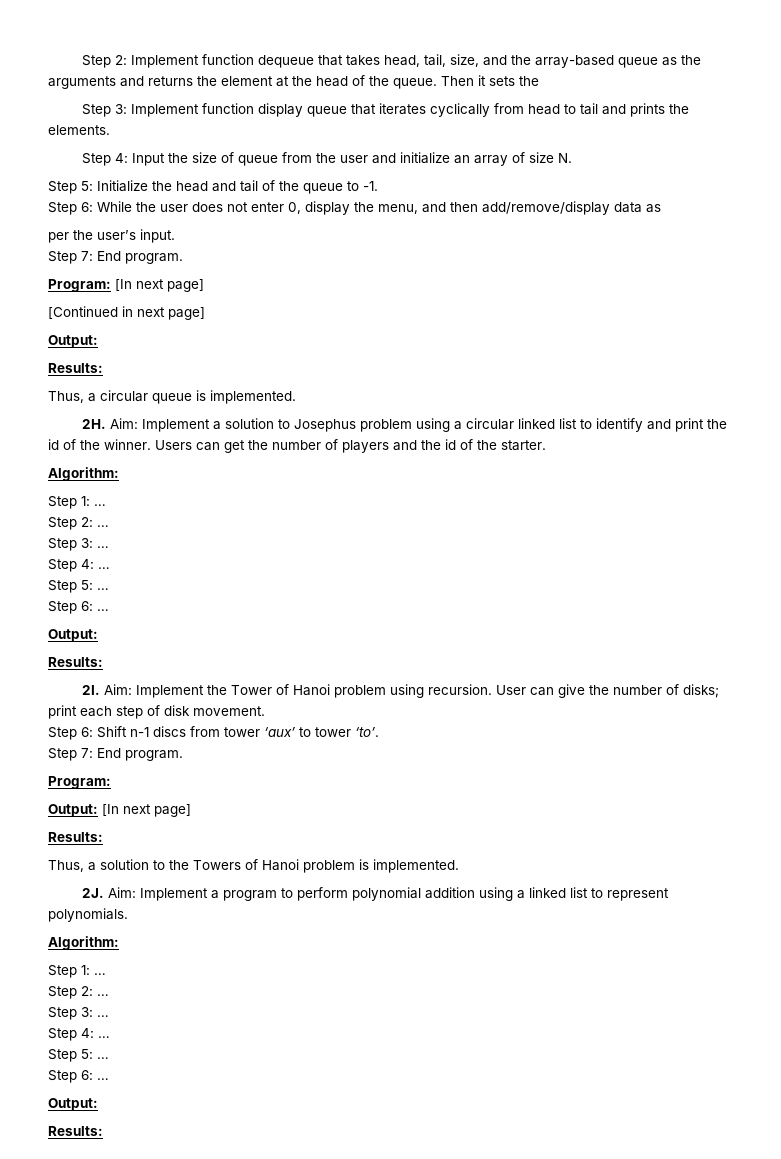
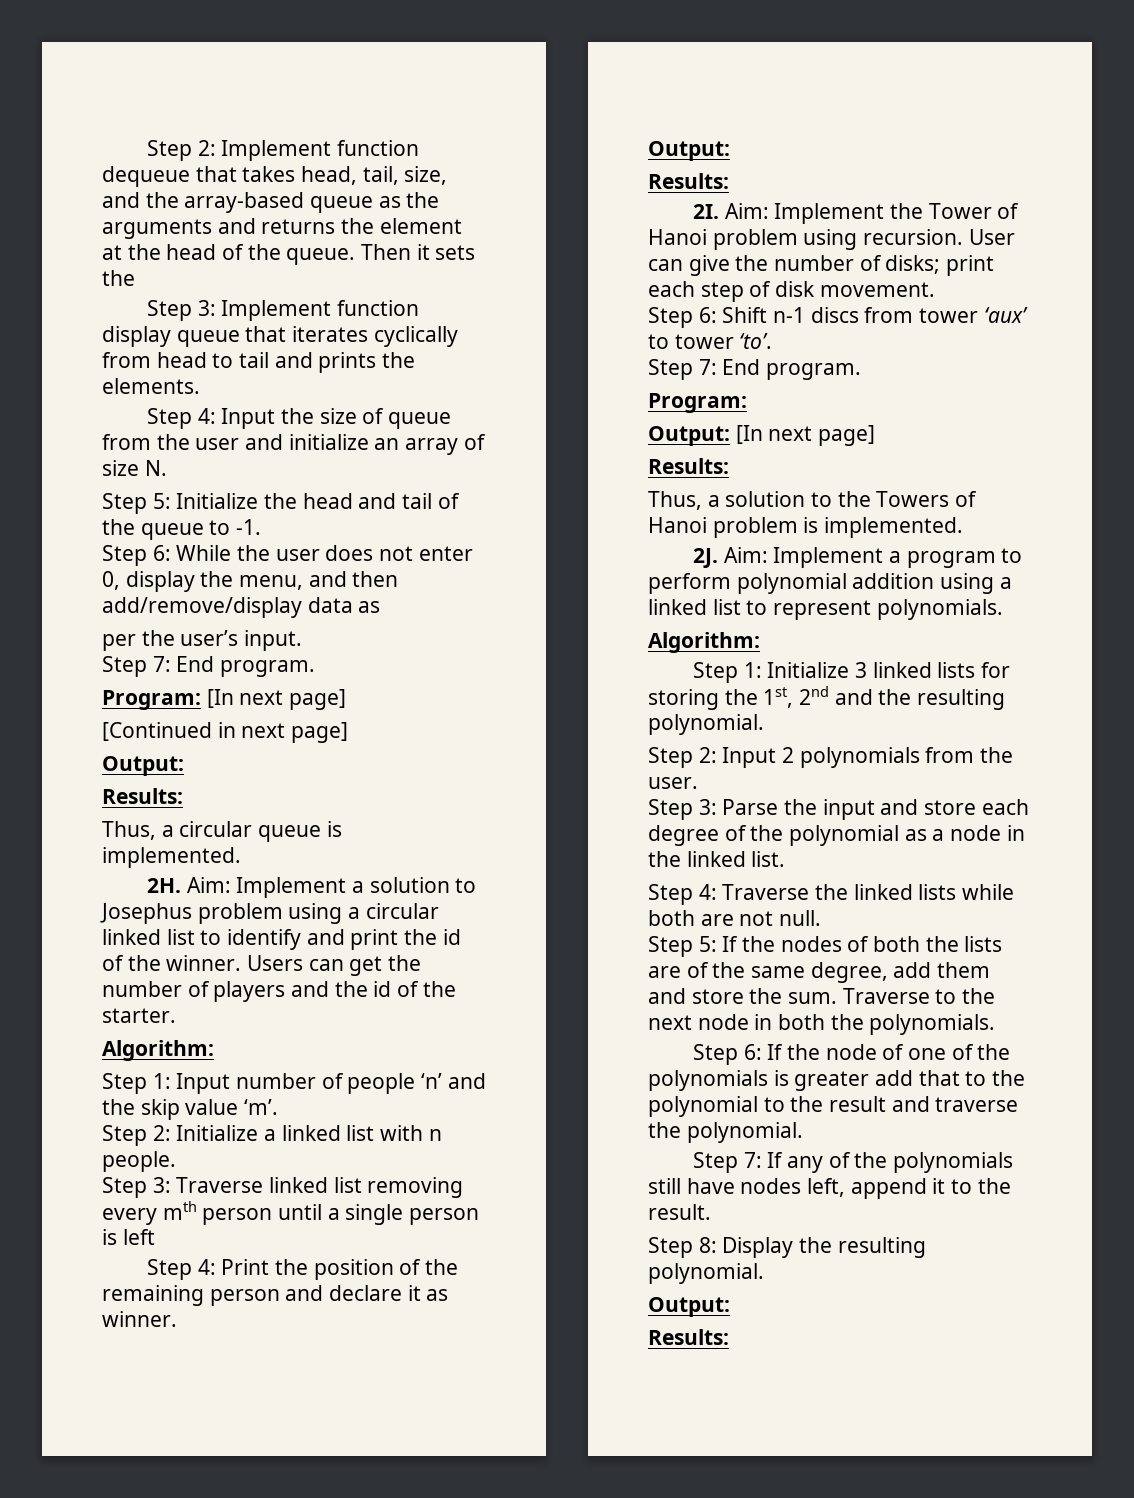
  Users can get the number of players and the id of the starter.
  Algorithm:
- Step 1: …
- Step 2: …
- Step 3: …
- Step 4: …
- Step 5: …
- Step 6: …
+ Step 1: Input number of people ‘n’ and the skip value ‘m’.
+ Step 2: Initialize a linked list with n people.
+ Step 3: Traverse linked list removing every mth person until a single person is left
+ Step 4: Print the position of the remaining person and declare it as winner.
  Aim: Implement a program to perform polynomial addition using a linked list to represent polynomials.
  Algorithm:
- Step 1: …
- Step 2: …
- Step 3: …
- Step 4: …
- Step 5: …
- Step 6: …
+ Step 1: Initialize 3 linked lists for storing the 1st, 2nd and the resulting polynomial.
+ Step 2: Input 2 polynomials from the user.
+ Step 3: Parse the input and store each degree of the polynomial as a node in the linked list.
+ Step 4: Traverse the linked lists while both are not null.
+ Step 5: If the nodes of both the lists are of the same degree, add them and store the sum. Traverse to the next node in both the polynomials.
+ Step 6: If the node of one of the polynomials is greater add that to the polynomial to the result and traverse the polynomial.
+ Step 7: If any of the polynomials still have nodes left, append it to the result.
+ Step 8: Display the resulting polynomial.

